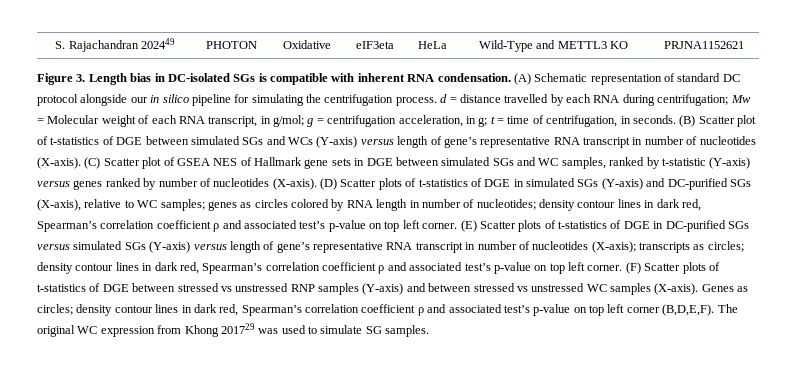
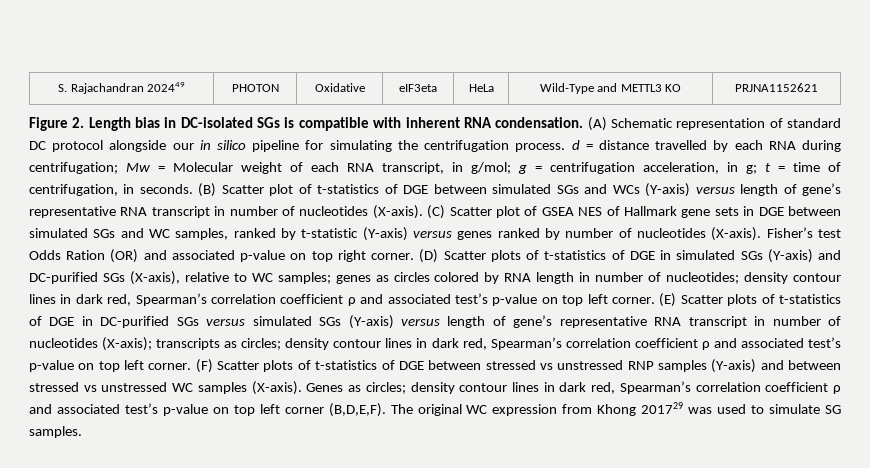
- Figure 3. Length bias in DC-isolated SGs is compatible with inherent RNA condensation.
+ Figure 2. Length bias in DC-isolated SGs is compatible with inherent RNA condensation.
+ Fisher’s test Odds Ration (OR) and associated p-value on top right corner.

